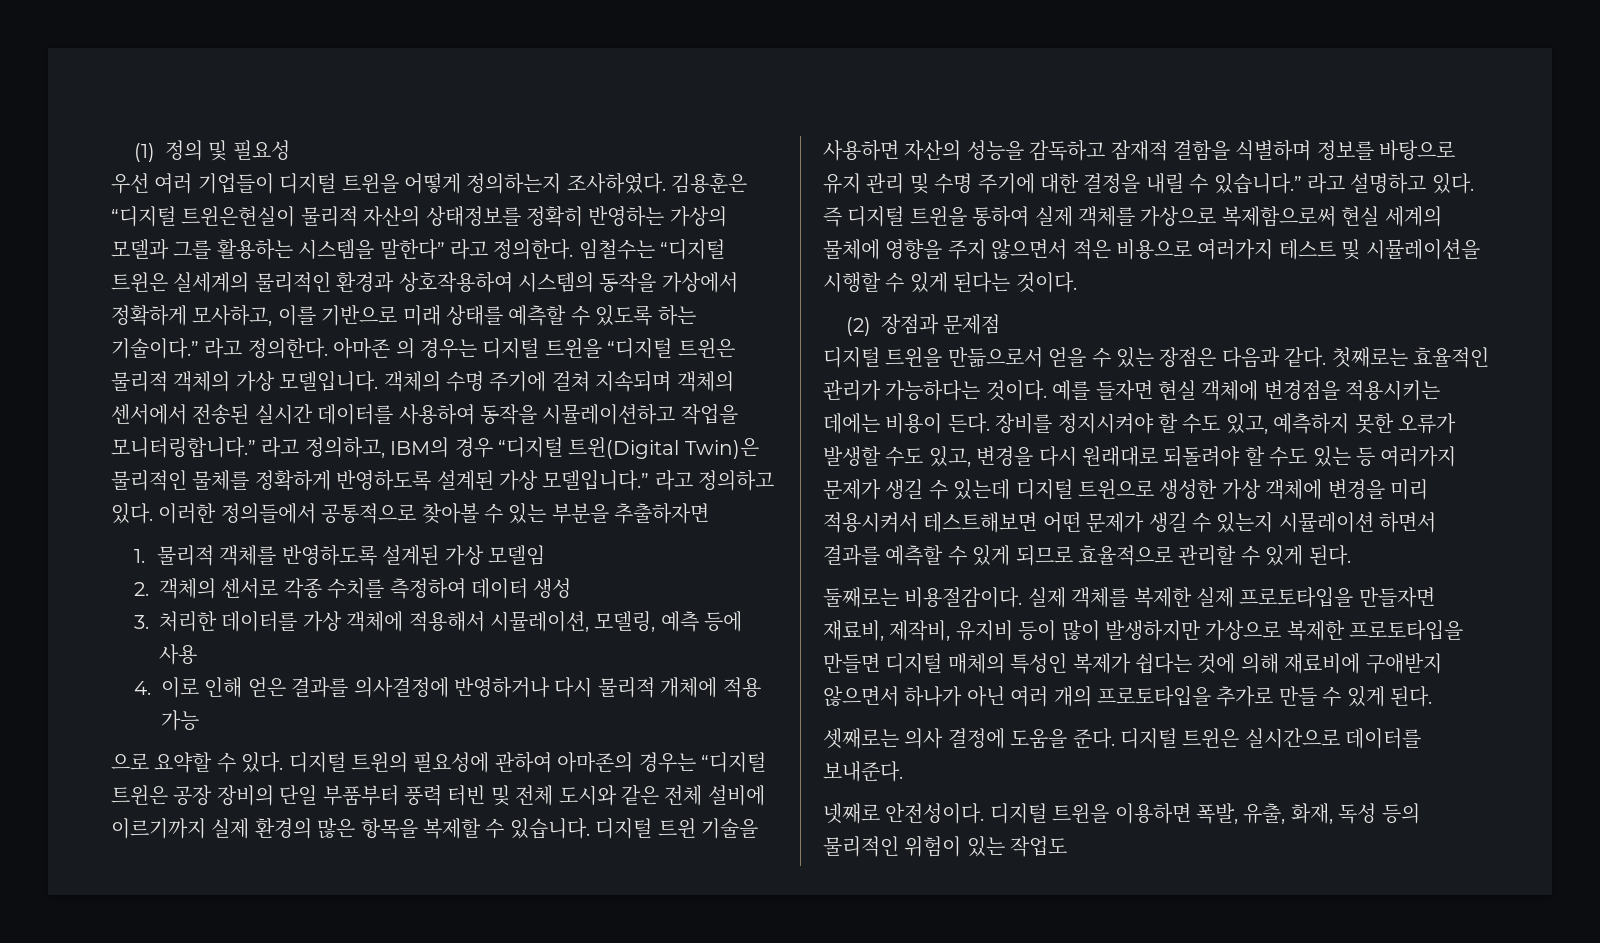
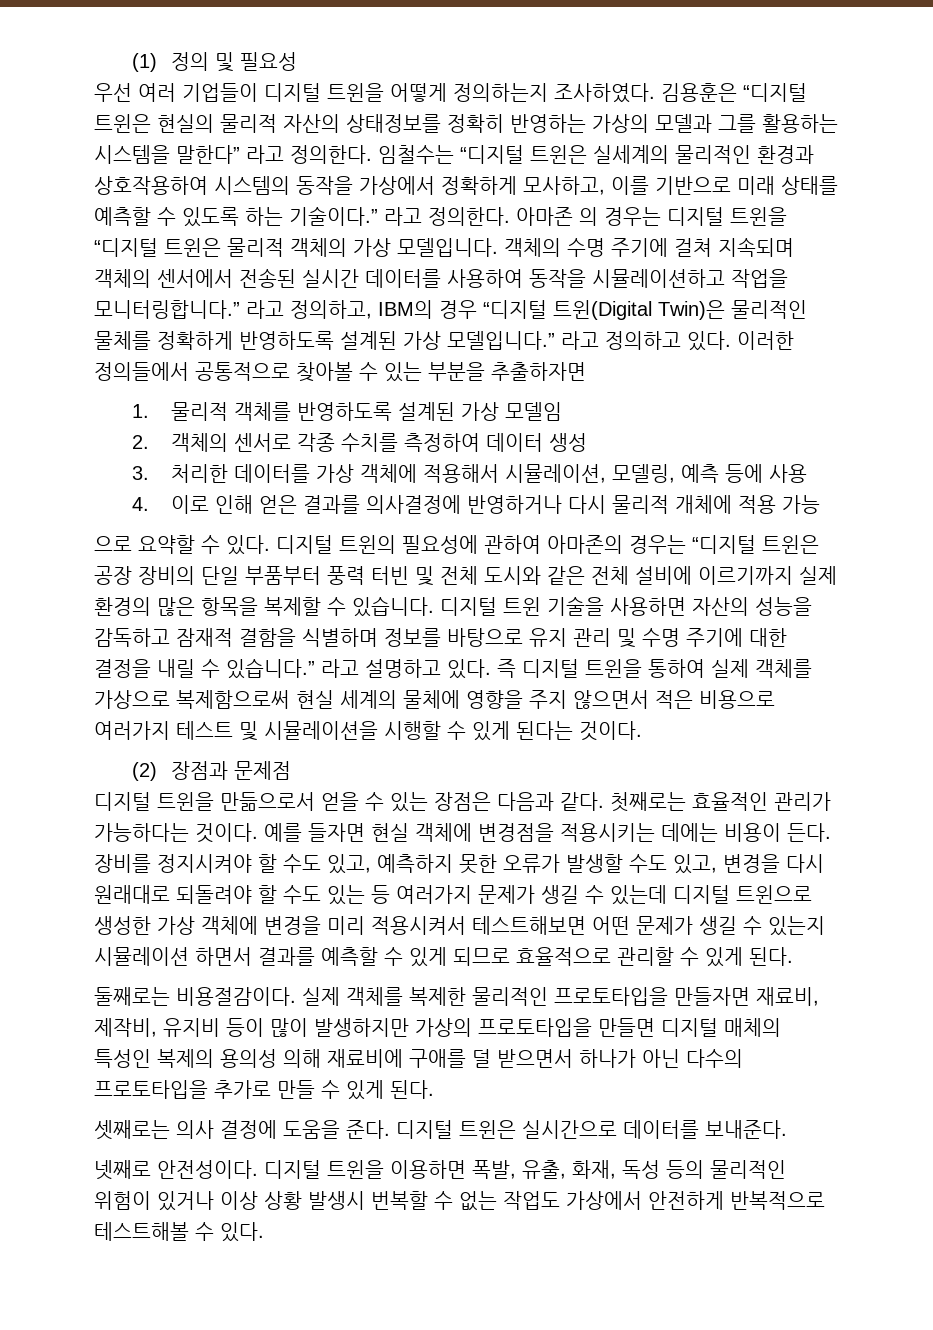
- 김용훈은 “디지털 트윈은현실이 물리적 자산의 상태정보를 정확히 반영하는 가상의 모델과 그를 활용하는 시스템을 말한다” 라고 정의한다.
+ 김용훈은 “디지털 트윈은 현실의 물리적 자산의 상태정보를 정확히 반영하는 가상의 모델과 그를 활용하는 시스템을 말한다” 라고 정의한다.
- 실제 객체를 복제한 실제 프로토타입을 만들자면 재료비, 제작비, 유지비 등이 많이 발생하지만 가상으로 복제한 프로토타입을 만들면 디지털 매체의 특성인 복제가 쉽다는 것에 의해 재료비에 구애받지 않으면서 하나가 아닌 여러 개의 프로토타입을 추가로 만들 수 있게 된다.
+ 실제 객체를 복제한 물리적인 프로토타입을 만들자면 재료비, 제작비, 유지비 등이 많이 발생하지만 가상의 프로토타입을 만들면 디지털 매체의 특성인 복제의 용의성 의해 재료비에 구애를 덜 받으면서 하나가 아닌 다수의 프로토타입을 추가로 만들 수 있게 된다.
- 디지털 트윈을 이용하면 폭발, 유출, 화재, 독성 등의 물리적인 위험이 있는 작업도
+ 디지털 트윈을 이용하면 폭발, 유출, 화재, 독성 등의 물리적인 위험이 있거나 이상 상황 발생시 번복할 수 없는 작업도 가상에서 안전하게 반복적으로 테스트해볼 수 있다.

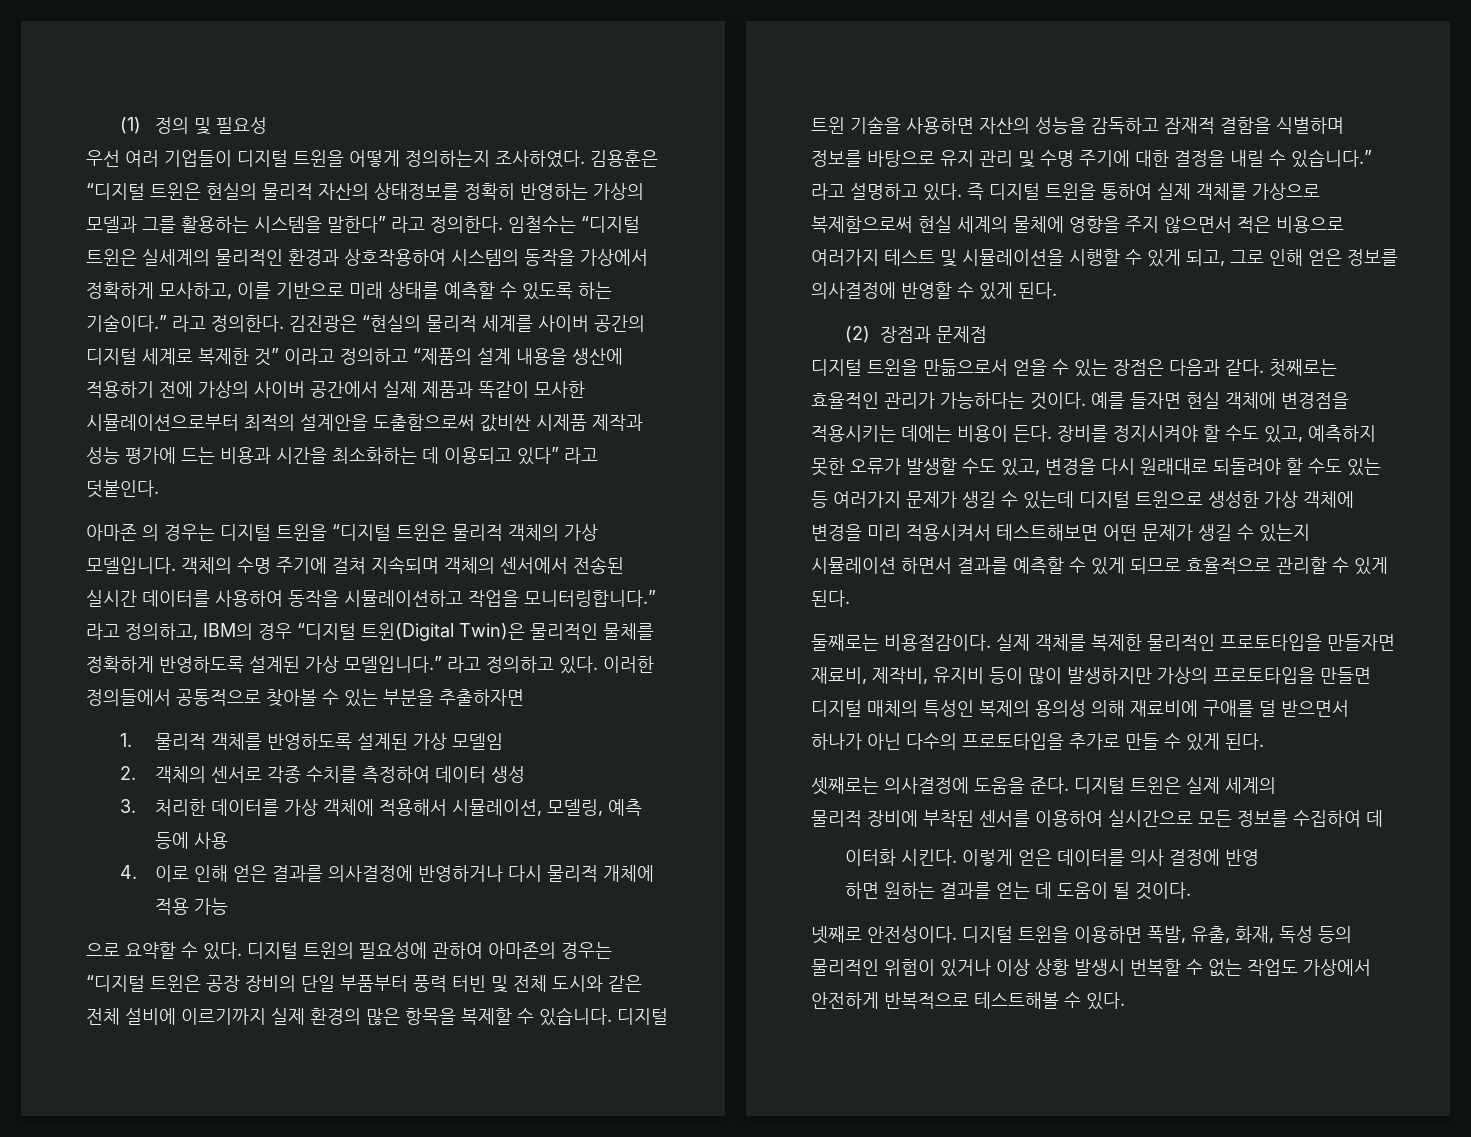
- 라고 정의한다. 아마존 의 경우는 디지털 트윈을 “디지털 트윈은 물리적 객체의 가상 모델입니다.
+ 라고 정의한다. 김진광은 “현실의 물리적 세계를 사이버 공간의 디지털 세계로 복제한 것” 이라고 정의하고 “제품의 설계 내용을 생산에 적용하기 전에 가상의 사이버 공간에서 실제 제품과 똑같이 모사한 시뮬레이션으로부터 최적의 설계안을 도출함으로써 값비싼 시제품 제작과 성능 평가에 드는 비용과 시간을 최소화하는 데 이용되고 있다” 라고 덧붙인다.
+ 아마존 의 경우는 디지털 트윈을 “디지털 트윈은 물리적 객체의 가상 모델입니다.
- 즉 디지털 트윈을 통하여 실제 객체를 가상으로 복제함으로써 현실 세계의 물체에 영향을 주지 않으면서 적은 비용으로 여러가지 테스트 및 시뮬레이션을 시행할 수 있게 된다는 것이다.
+ 즉 디지털 트윈을 통하여 실제 객체를 가상으로 복제함으로써 현실 세계의 물체에 영향을 주지 않으면서 적은 비용으로 여러가지 테스트 및 시뮬레이션을 시행할 수 있게 되고, 그로 인해 얻은 정보를 의사결정에 반영할 수 있게 된다.
- 셋째로는 의사 결정에 도움을 준다.
+ 셋째로는 의사결정에 도움을 준다.
- 디지털 트윈은 실시간으로 데이터를 보내준다.
+ 디지털 트윈은 실제 세계의
+ 물리적 장비에 부착된 센서를 이용하여 실시간으로 모든 정보를 수집하여 데
+ 이터화 시킨다. 이렇게 얻은 데이터를 의사 결정에 반영
+ 하면 원하는 결과를 얻는 데 도움이 될 것이다.

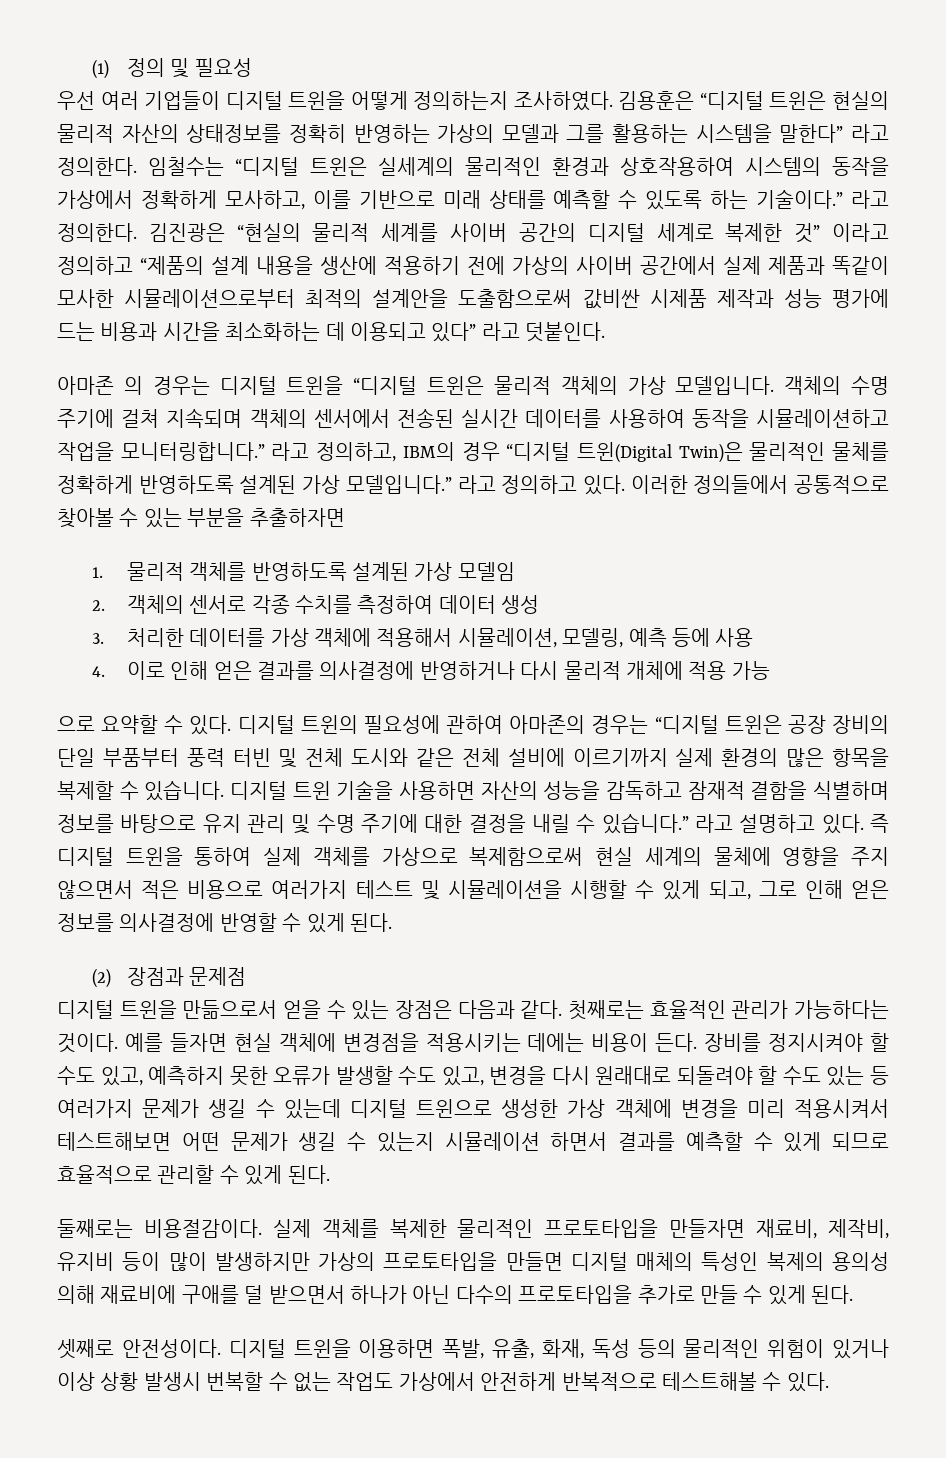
- 셋째로는 의사결정에 도움을 준다. 디지털 트윈은 실제 세계의
- 물리적 장비에 부착된 센서를 이용하여 실시간으로 모든 정보를 수집하여 데
- 이터화 시킨다. 이렇게 얻은 데이터를 의사 결정에 반영
- 하면 원하는 결과를 얻는 데 도움이 될 것이다.
- 넷째로 안전성이다.
+ 셋째로 안전성이다.

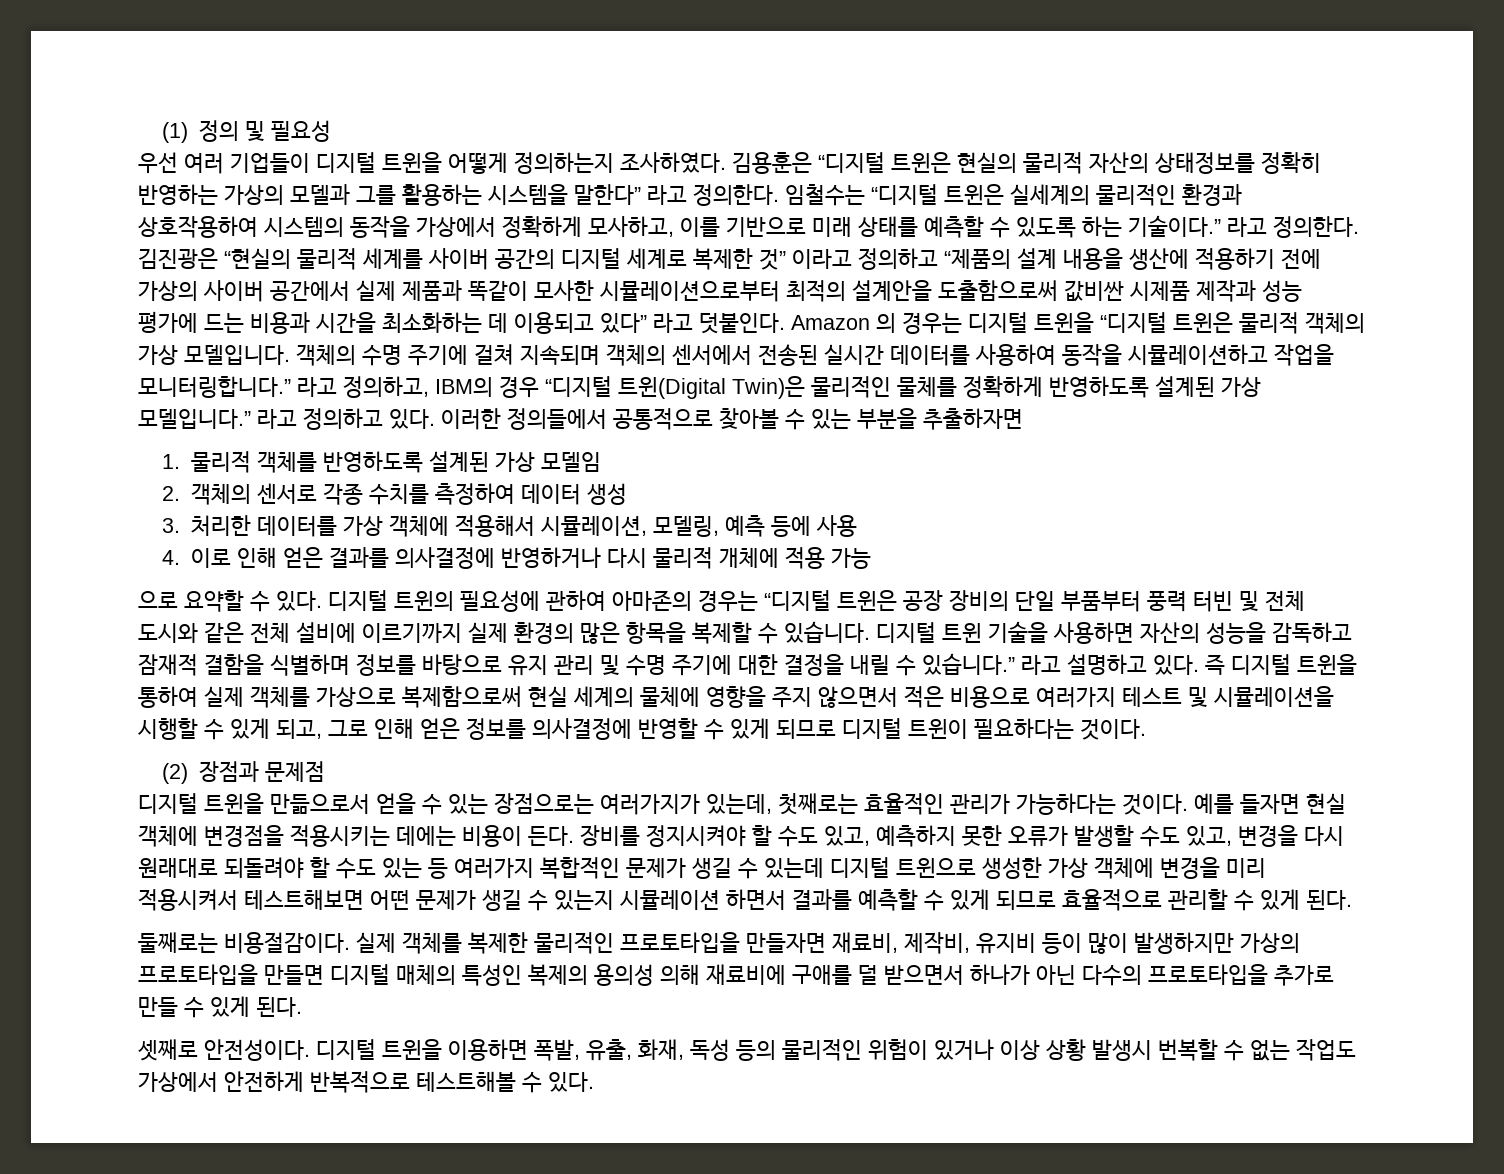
- 김진광은 “현실의 물리적 세계를 사이버 공간의 디지털 세계로 복제한 것” 이라고 정의하고 “제품의 설계 내용을 생산에 적용하기 전에 가상의 사이버 공간에서 실제 제품과 똑같이 모사한 시뮬레이션으로부터 최적의 설계안을 도출함으로써 값비싼 시제품 제작과 성능 평가에 드는 비용과 시간을 최소화하는 데 이용되고 있다” 라고 덧붙인다.
- 아마존 의 경우는 디지털 트윈을 “디지털 트윈은 물리적 객체의 가상 모델입니다.
+ 김진광은 “현실의 물리적 세계를 사이버 공간의 디지털 세계로 복제한 것” 이라고 정의하고 “제품의 설계 내용을 생산에 적용하기 전에 가상의 사이버 공간에서 실제 제품과 똑같이 모사한 시뮬레이션으로부터 최적의 설계안을 도출함으로써 값비싼 시제품 제작과 성능 평가에 드는 비용과 시간을 최소화하는 데 이용되고 있다” 라고 덧붙인다. Amazon 의 경우는 디지털 트윈을 “디지털 트윈은 물리적 객체의 가상 모델입니다.
- 즉 디지털 트윈을 통하여 실제 객체를 가상으로 복제함으로써 현실 세계의 물체에 영향을 주지 않으면서 적은 비용으로 여러가지 테스트 및 시뮬레이션을 시행할 수 있게 되고, 그로 인해 얻은 정보를 의사결정에 반영할 수 있게 된다.
+ 즉 디지털 트윈을 통하여 실제 객체를 가상으로 복제함으로써 현실 세계의 물체에 영향을 주지 않으면서 적은 비용으로 여러가지 테스트 및 시뮬레이션을 시행할 수 있게 되고, 그로 인해 얻은 정보를 의사결정에 반영할 수 있게 되므로 디지털 트윈이 필요하다는 것이다.
- 디지털 트윈을 만듦으로서 얻을 수 있는 장점은 다음과 같다. 첫째로는 효율적인 관리가 가능하다는 것이다.
+ 디지털 트윈을 만듦으로서 얻을 수 있는 장점으로는 여러가지가 있는데, 첫째로는 효율적인 관리가 가능하다는 것이다.
- 장비를 정지시켜야 할 수도 있고, 예측하지 못한 오류가 발생할 수도 있고, 변경을 다시 원래대로 되돌려야 할 수도 있는 등 여러가지 문제가 생길 수 있는데 디지털 트윈으로 생성한 가상 객체에 변경을 미리 적용시켜서 테스트해보면 어떤 문제가 생길 수 있는지 시뮬레이션 하면서 결과를 예측할 수 있게 되므로 효율적으로 관리할 수 있게 된다.
+ 장비를 정지시켜야 할 수도 있고, 예측하지 못한 오류가 발생할 수도 있고, 변경을 다시 원래대로 되돌려야 할 수도 있는 등 여러가지 복합적인 문제가 생길 수 있는데 디지털 트윈으로 생성한 가상 객체에 변경을 미리 적용시켜서 테스트해보면 어떤 문제가 생길 수 있는지 시뮬레이션 하면서 결과를 예측할 수 있게 되므로 효율적으로 관리할 수 있게 된다.

